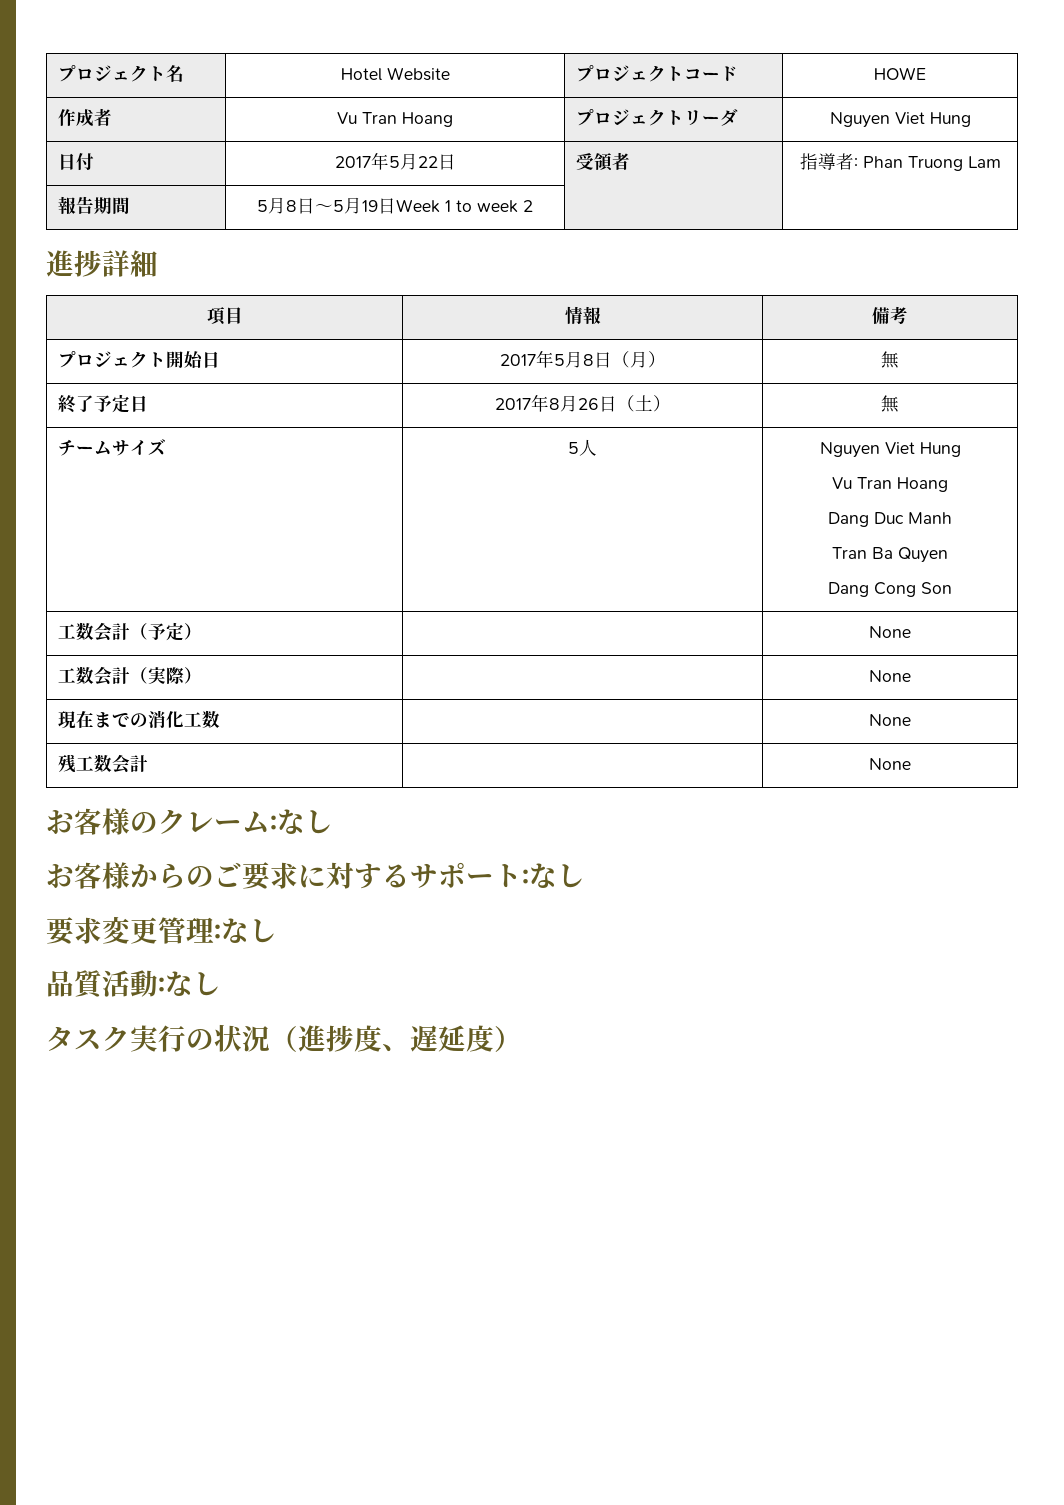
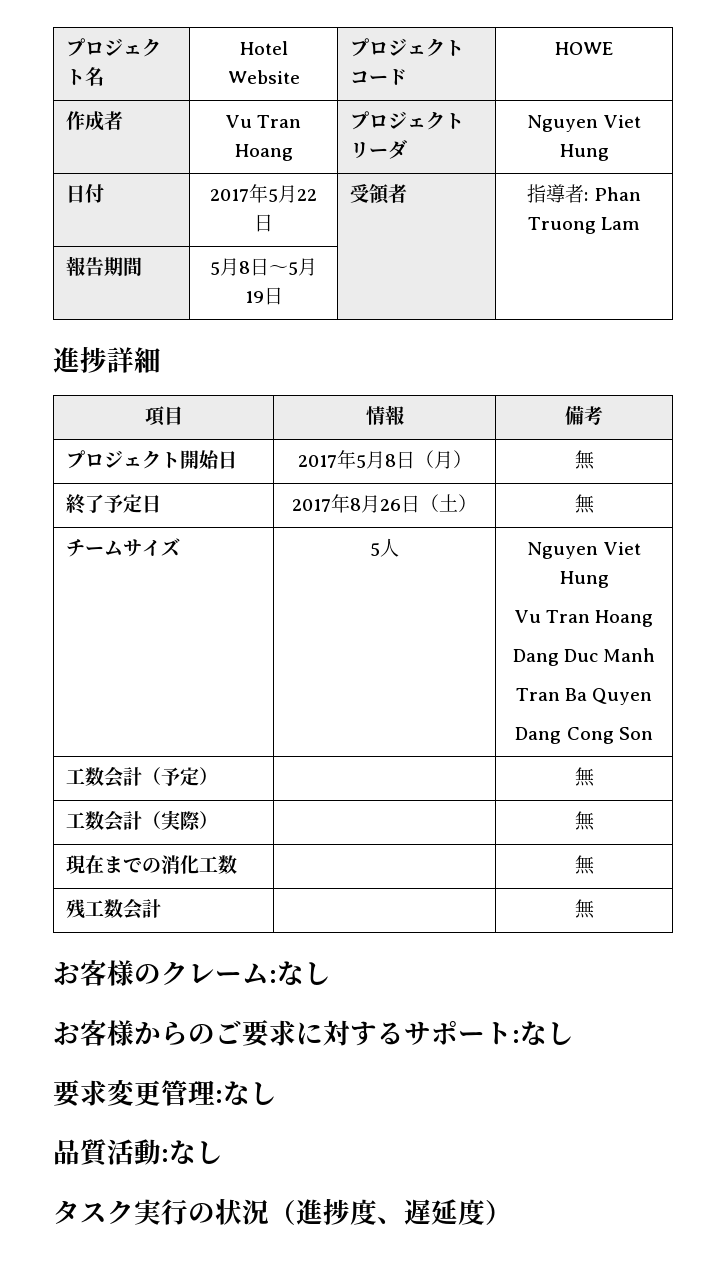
- 報告期間 | 5月8日～5月19日Week 1 to week 2 | |
+ 報告期間 | 5月8日～5月19日 | |
- 工数会計（予定） | | None
+ 工数会計（予定） | | 無
- 工数会計（実際） | | None
+ 工数会計（実際） | | 無
- 現在までの消化工数 | | None
+ 現在までの消化工数 | | 無
- 残工数会計 | | None
+ 残工数会計 | | 無

